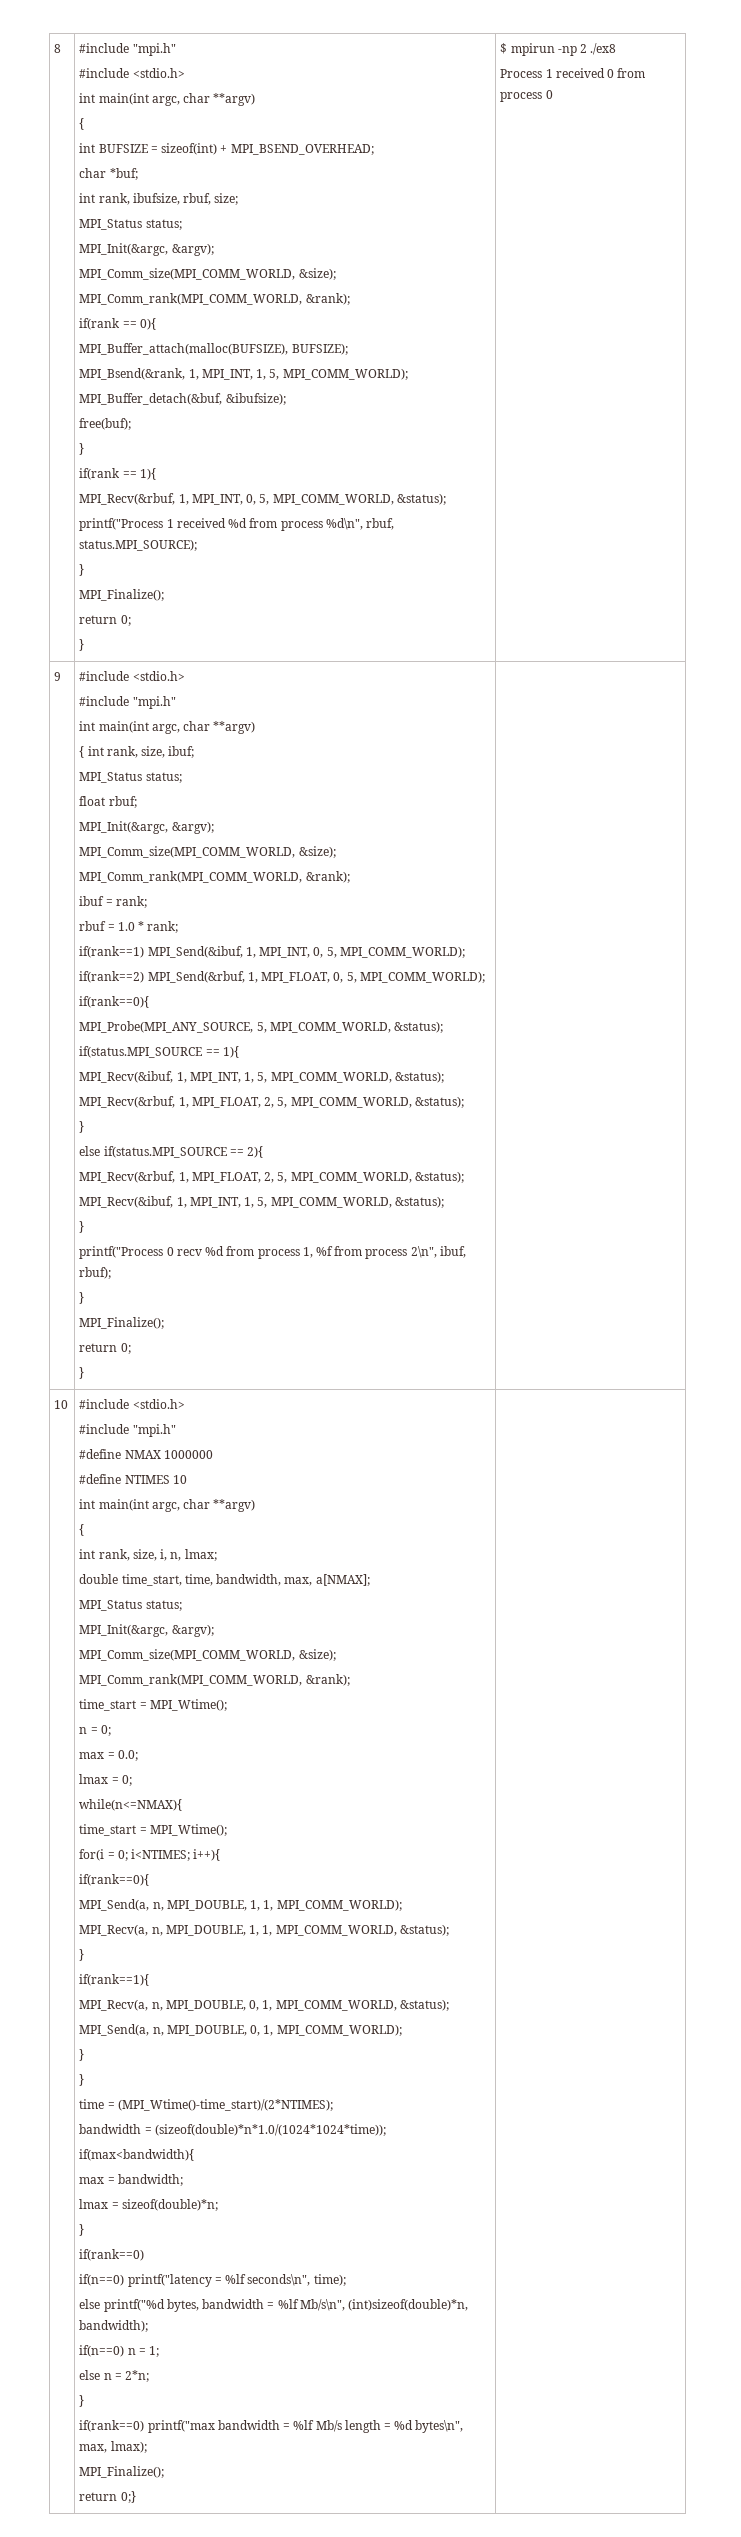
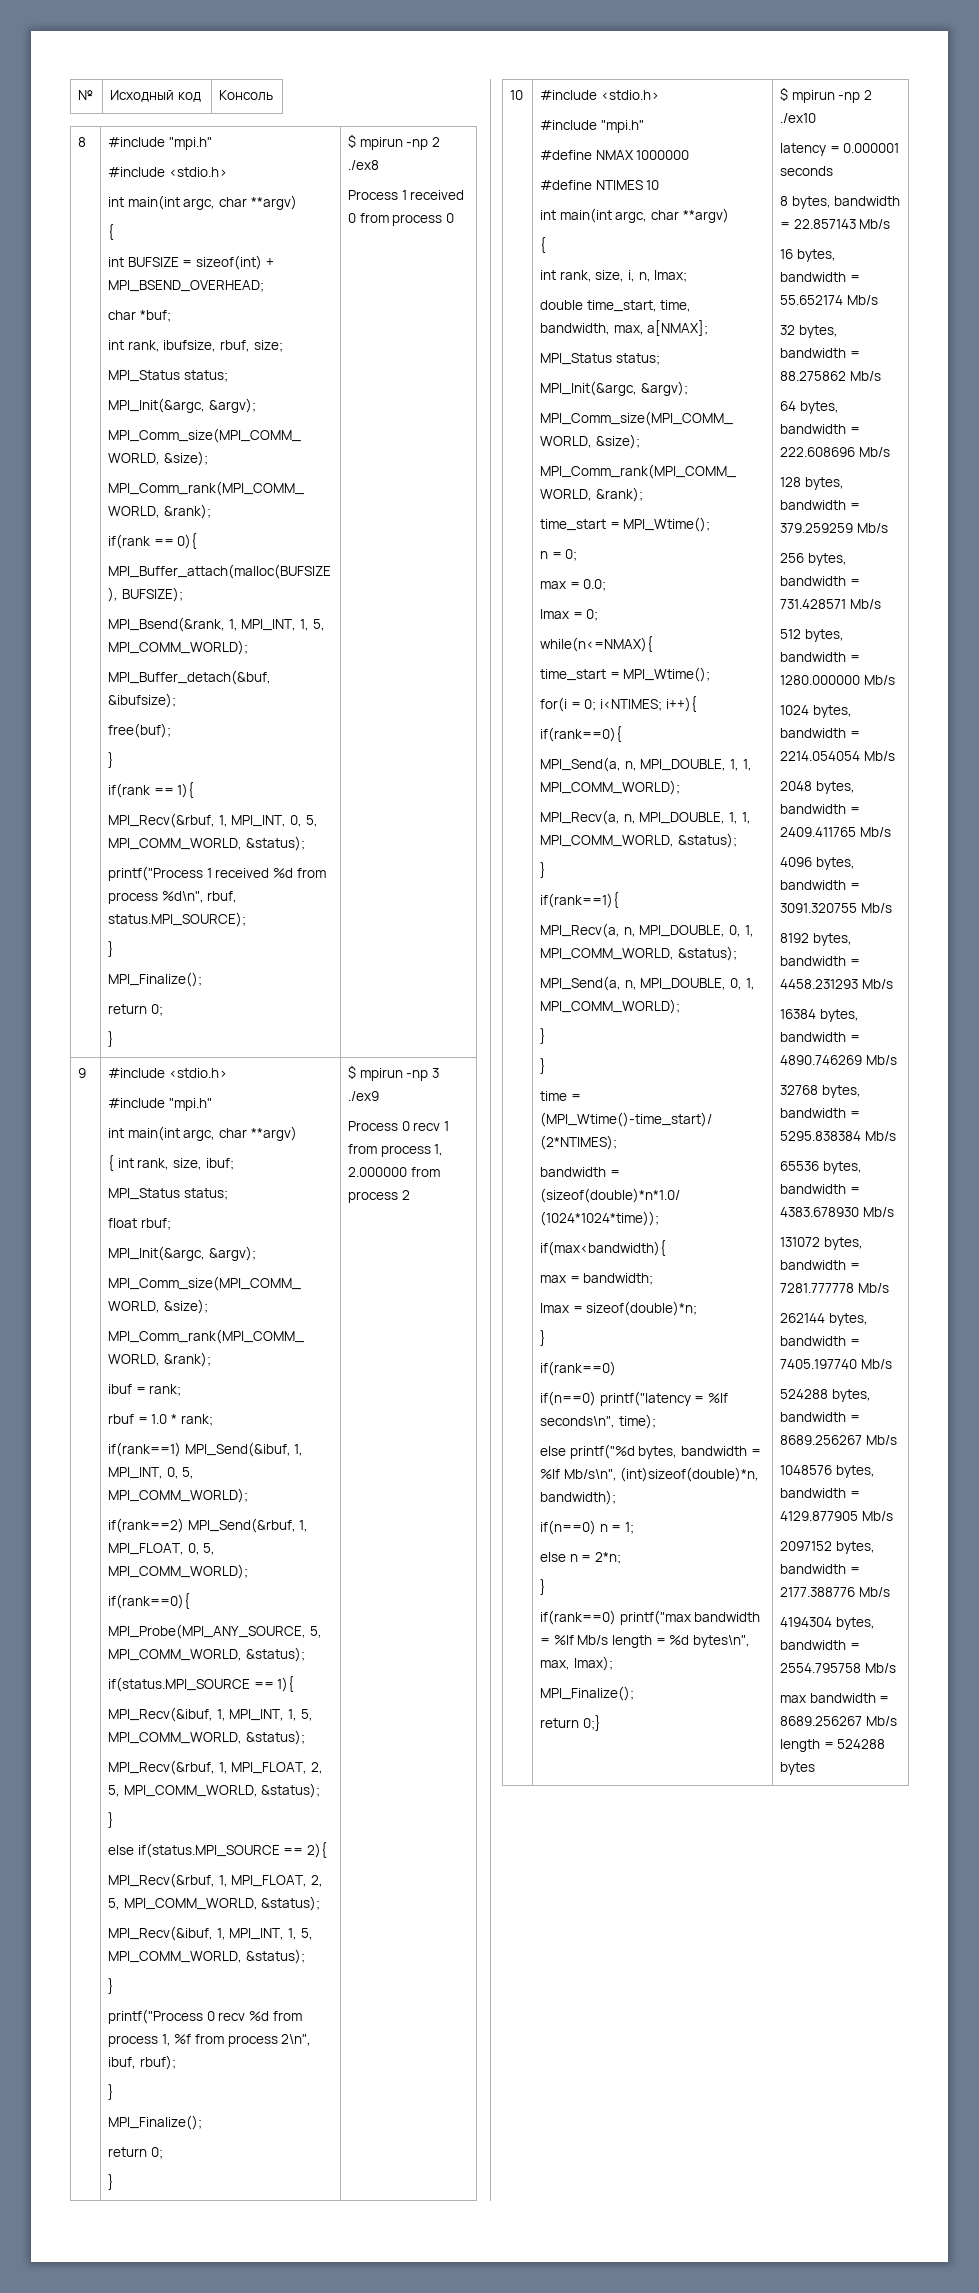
+ № | Исходный код | Консоль
+ $ mpirun -np 3 ./ex9
+ Process 0 recv 1 from process 1, 2.000000 from process 2
+ $ mpirun -np 2 ./ex10
+ latency = 0.000001 seconds
+ 8 bytes, bandwidth = 22.857143 Mb/s
+ 16 bytes, bandwidth = 55.652174 Mb/s
+ 32 bytes, bandwidth = 88.275862 Mb/s
+ 64 bytes, bandwidth = 222.608696 Mb/s
+ 128 bytes, bandwidth = 379.259259 Mb/s
+ 256 bytes, bandwidth = 731.428571 Mb/s
+ 512 bytes, bandwidth = 1280.000000 Mb/s
+ 1024 bytes, bandwidth = 2214.054054 Mb/s
+ 2048 bytes, bandwidth = 2409.411765 Mb/s
+ 4096 bytes, bandwidth = 3091.320755 Mb/s
+ 8192 bytes, bandwidth = 4458.231293 Mb/s
+ 16384 bytes, bandwidth = 4890.746269 Mb/s
+ 32768 bytes, bandwidth = 5295.838384 Mb/s
+ 65536 bytes, bandwidth = 4383.678930 Mb/s
+ 131072 bytes, bandwidth = 7281.777778 Mb/s
+ 262144 bytes, bandwidth = 7405.197740 Mb/s
+ 524288 bytes, bandwidth = 8689.256267 Mb/s
+ 1048576 bytes, bandwidth = 4129.877905 Mb/s
+ 2097152 bytes, bandwidth = 2177.388776 Mb/s
+ 4194304 bytes, bandwidth = 2554.795758 Mb/s
+ max bandwidth = 8689.256267 Mb/s length = 524288 bytes

